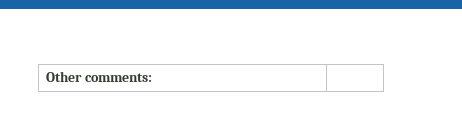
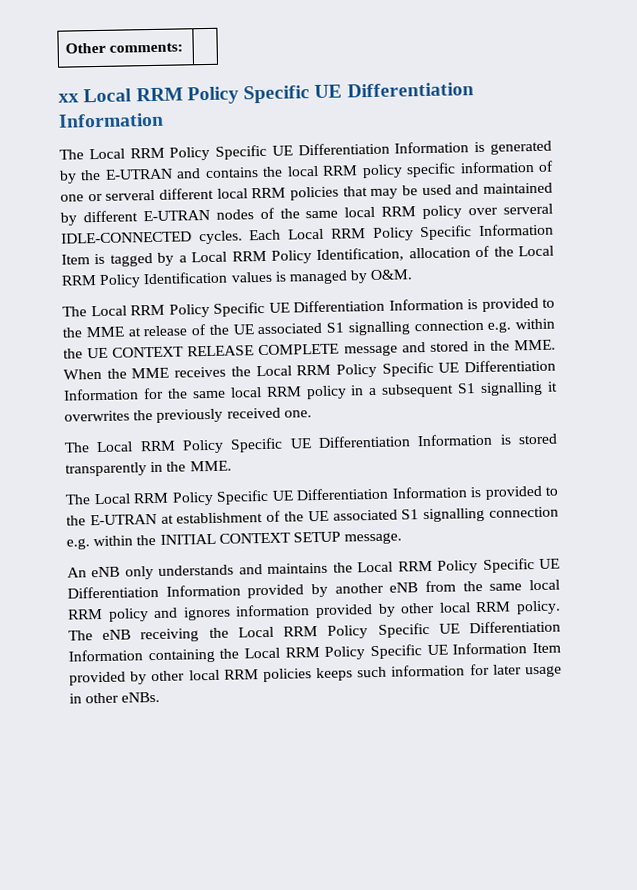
+ xx Local RRM Policy Specific UE Differentiation Information
+ The Local RRM Policy Specific UE Differentiation Information is generated by the E-UTRAN and contains the local RRM policy specific information of one or serveral different local RRM policies that may be used and maintained by different E-UTRAN nodes of the same local RRM policy over serveral IDLE-CONNECTED cycles. Each Local RRM Policy Specific Information Item is tagged by a Local RRM Policy Identification, allocation of the Local RRM Policy Identification values is managed by O&M.
+ The Local RRM Policy Specific UE Differentiation Information is provided to the MME at release of the UE associated S1 signalling connection e.g. within the UE CONTEXT RELEASE COMPLETE message and stored in the MME. When the MME receives the Local RRM Policy Specific UE Differentiation Information for the same local RRM policy in a subsequent S1 signalling it overwrites the previously received one.
+ The Local RRM Policy Specific UE Differentiation Information is stored transparently in the MME.
+ The Local RRM Policy Specific UE Differentiation Information is provided to the E-UTRAN at establishment of the UE associated S1 signalling connection e.g. within the INITIAL CONTEXT SETUP message.
+ An eNB only understands and maintains the Local RRM Policy Specific UE Differentiation Information provided by another eNB from the same local RRM policy and ignores information provided by other local RRM policy. The eNB receiving the Local RRM Policy Specific UE Differentiation Information containing the Local RRM Policy Specific UE Information Item provided by other local RRM policies keeps such information for later usage in other eNBs.

